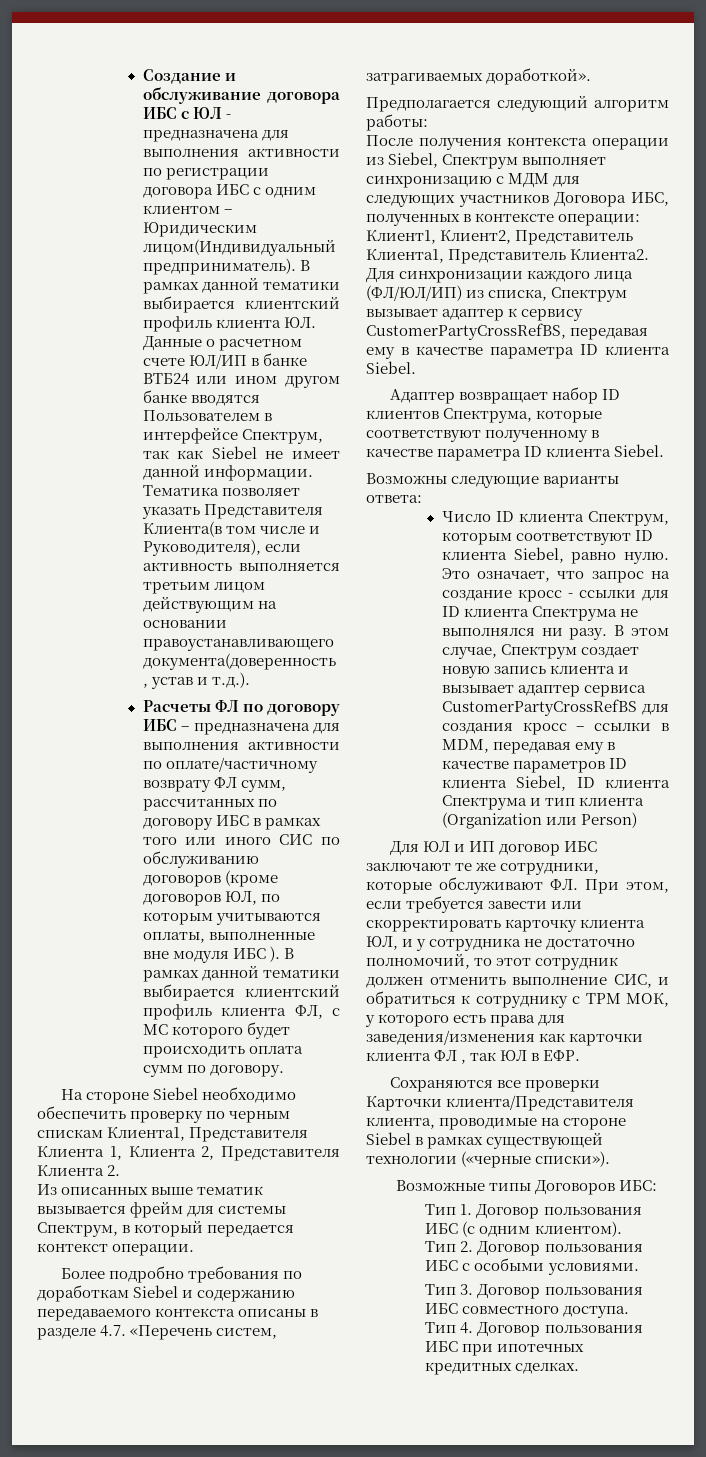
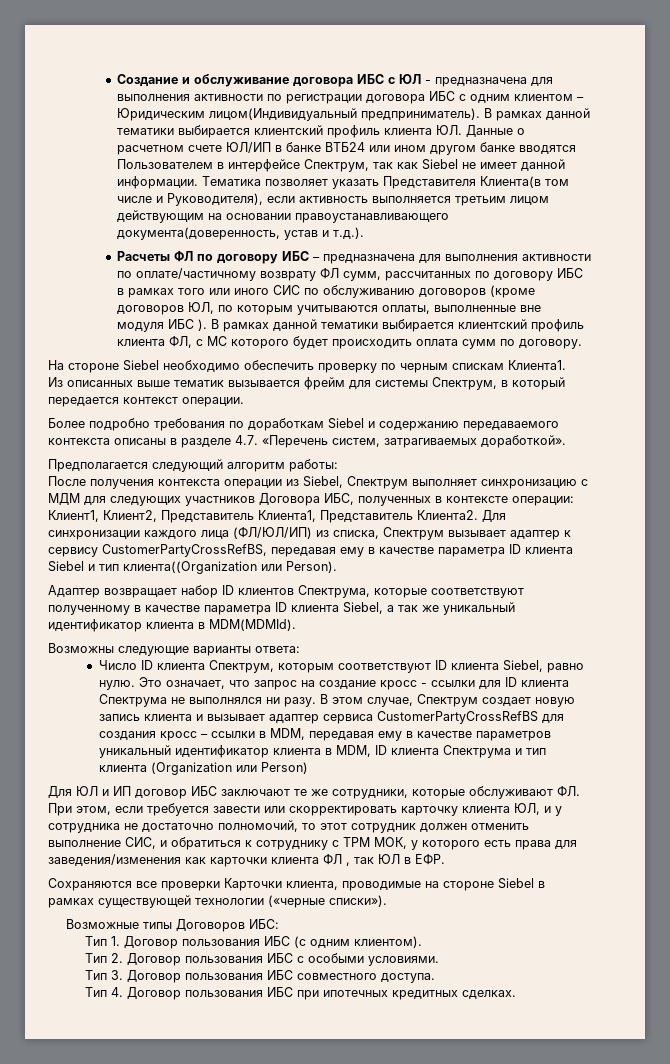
- На стороне Siebel необходимо обеспечить проверку по черным спискам Клиента1, Представителя Клиента 1, Клиента 2, Представителя Клиента 2.
+ На стороне Siebel необходимо обеспечить проверку по черным спискам Клиента1.
- Для синхронизации каждого лица (ФЛ/ЮЛ/ИП) из списка, Спектрум вызывает адаптер к сервису CustomerPartyCrossRefBS, передавая ему в качестве параметра ID клиента Siebel.
+ Для синхронизации каждого лица (ФЛ/ЮЛ/ИП) из списка, Спектрум вызывает адаптер к сервису CustomerPartyCrossRefBS, передавая ему в качестве параметра ID клиента Siebel и тип клиента((Organization или Person).
- Адаптер возвращает набор ID клиентов Спектрума, которые соответствуют полученному в качестве параметра ID клиента Siebel.
+ Адаптер возвращает набор ID клиентов Спектрума, которые соответствуют полученному в качестве параметра ID клиента Siebel, а так же уникальный идентификатор клиента в MDM(MDMId).
- В этом случае, Спектрум создает новую запись клиента и вызывает адаптер сервиса CustomerPartyCrossRefBS для создания кросс – ссылки в MDM, передавая ему в качестве параметров ID клиента Siebel, ID клиента Спектрума и тип клиента (Organization или Person)
+ В этом случае, Спектрум создает новую запись клиента и вызывает адаптер сервиса CustomerPartyCrossRefBS для создания кросс – ссылки в MDM, передавая ему в качестве параметров уникальный идентификатор клиента в MDM, ID клиента Спектрума и тип клиента (Organization или Person)
- Сохраняются все проверки Карточки клиента/Представителя клиента, проводимые на стороне Siebel в рамках существующей технологии («черные списки»).
+ Сохраняются все проверки Карточки клиента, проводимые на стороне Siebel в рамках существующей технологии («черные списки»).

